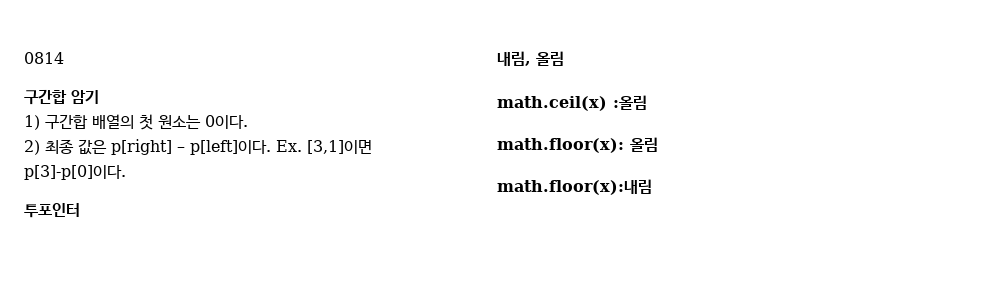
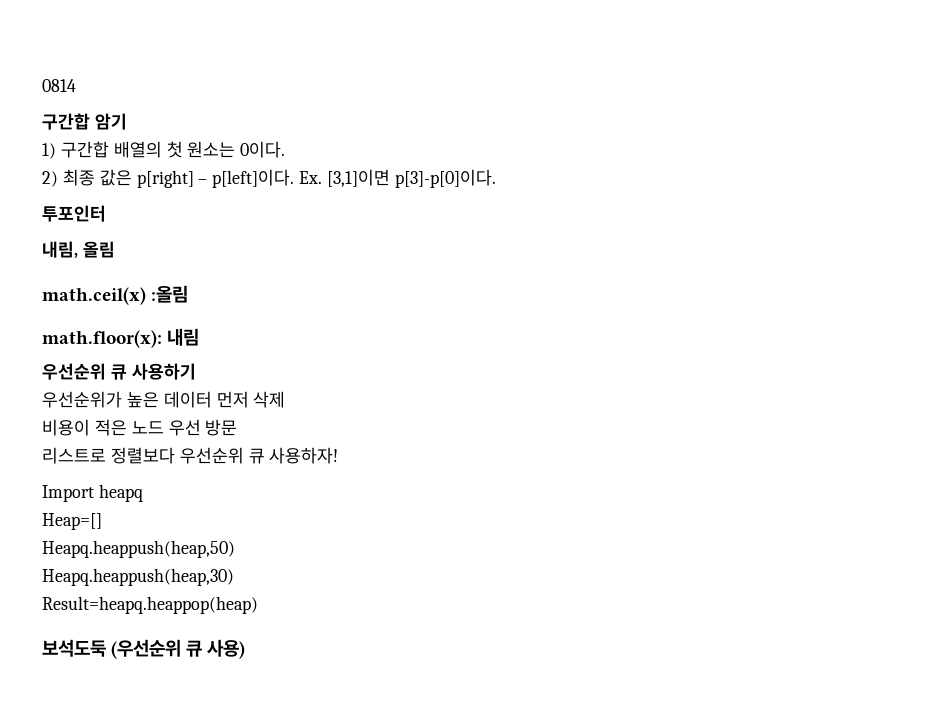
- math.floor(x): 올림
- math.floor(x):내림
+ math.floor(x): 내림
+ 우선순위 큐 사용하기
+ 우선순위가 높은 데이터 먼저 삭제
+ 비용이 적은 노드 우선 방문
+ 리스트로 정렬보다 우선순위 큐 사용하자!
+ Import heapq
+ Heap=[]
+ Heapq.heappush(heap,50)
+ Heapq.heappush(heap,30)
+ Result=heapq.heappop(heap)
+ 보석도둑 (우선순위 큐 사용)

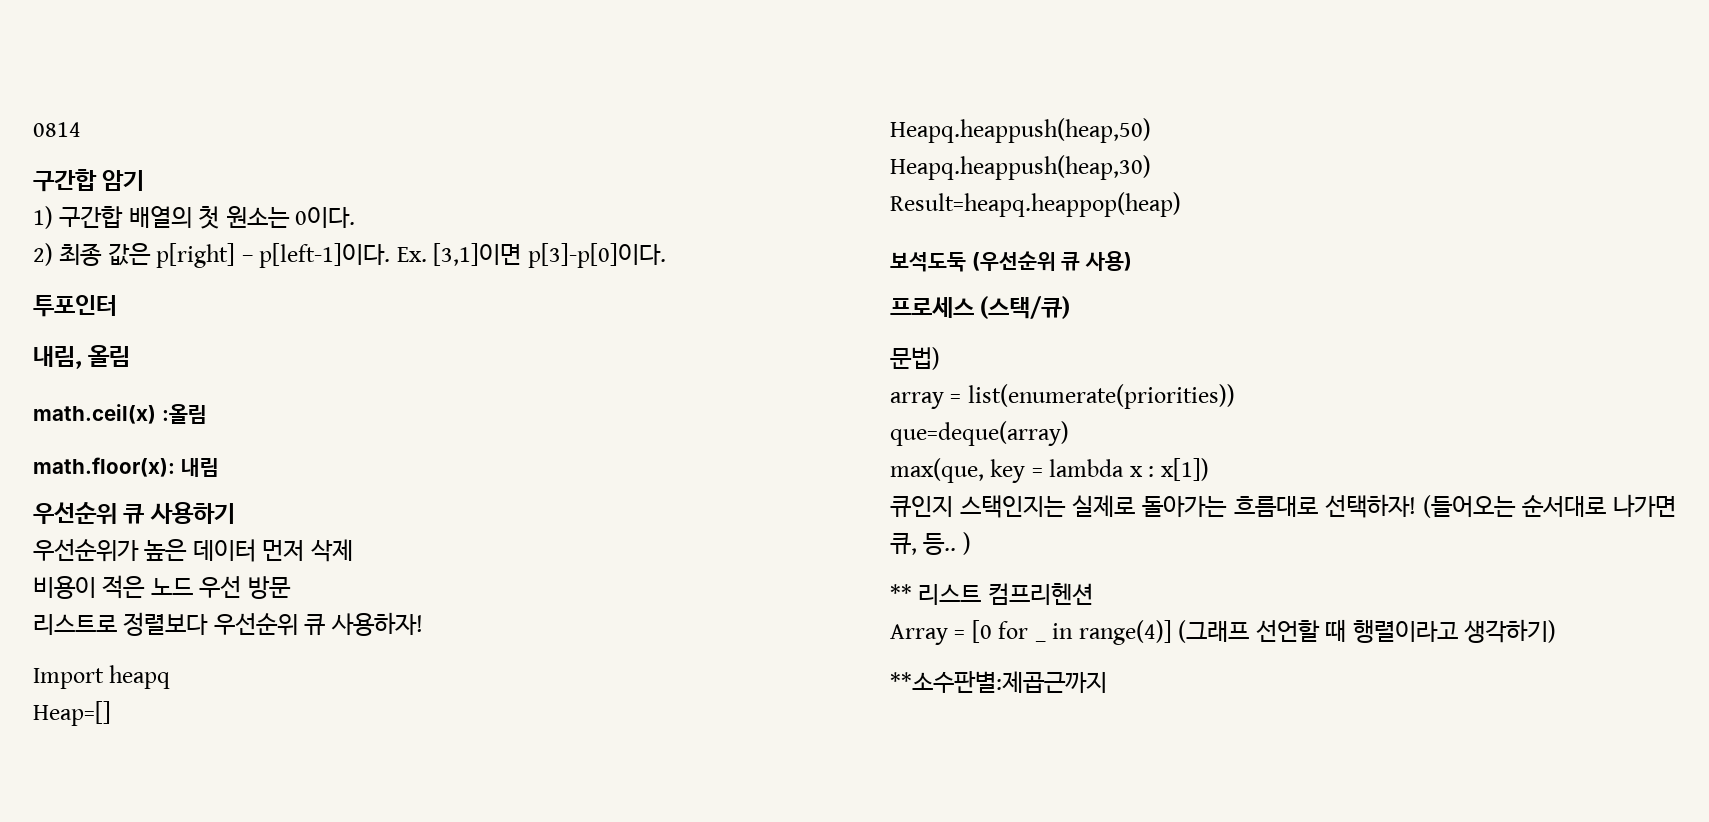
- 2) 최종 값은 p[right] – p[left]이다.
+ 2) 최종 값은 p[right] – p[left-1]이다.
+ 프로세스 (스택/큐)
+ 문법)
+ array = list(enumerate(priorities))
+ que=deque(array)
+ max(que, key = lambda x : x[1])
+ 큐인지 스택인지는 실제로 돌아가는 흐름대로 선택하자! (들어오는 순서대로 나가면 큐, 등.. )
+ ** 리스트 컴프리헨션
+ Array = [0 for _ in range(4)] (그래프 선언할 때 행렬이라고 생각하기)
+ **소수판별:제곱근까지

